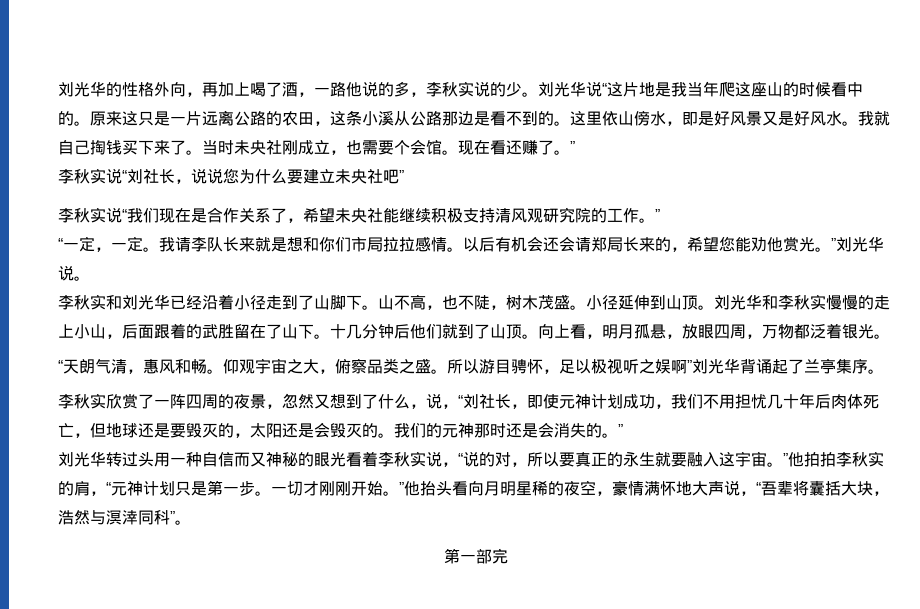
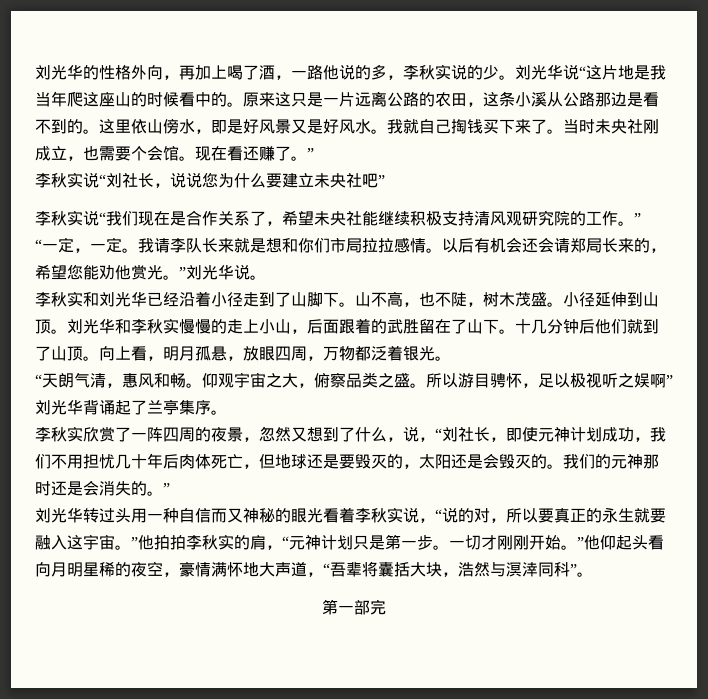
- 一切才刚刚开始。”他抬头看向月明星稀的夜空，豪情满怀地大声说，“吾辈将囊括大块，浩然与溟涬同科”。
+ 一切才刚刚开始。”他仰起头看向月明星稀的夜空，豪情满怀地大声道，“吾辈将囊括大块，浩然与溟涬同科”。

